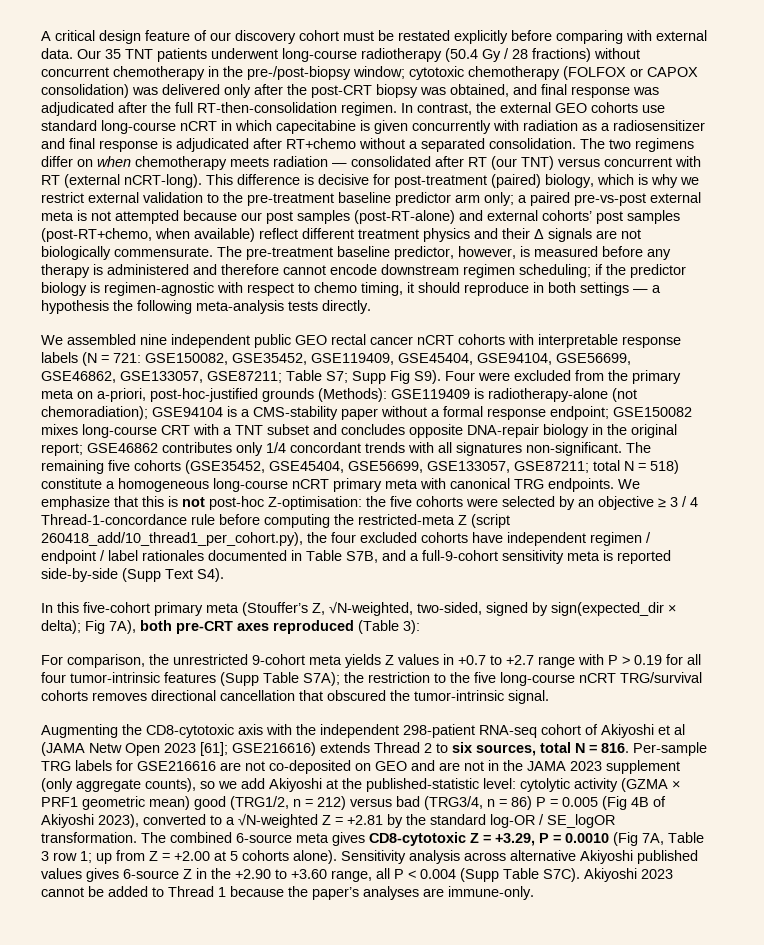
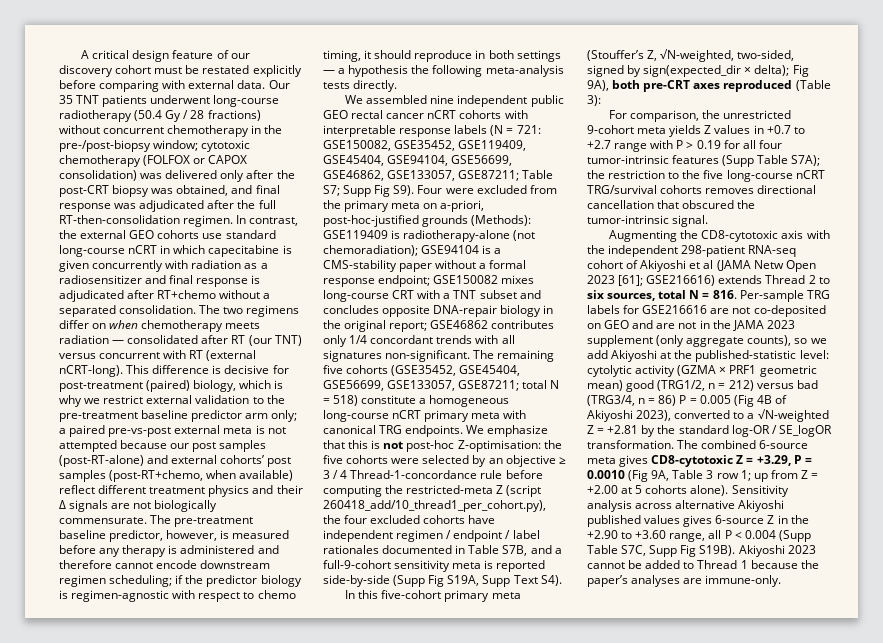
- We emphasize that this is not post-hoc Z-optimisation: the five cohorts were selected by an objective ≥ 3 / 4 Thread-1-concordance rule before computing the restricted-meta Z (script 260418_add/10_thread1_per_cohort.py), the four excluded cohorts have independent regimen / endpoint / label rationales documented in Table S7B, and a full-9-cohort sensitivity meta is reported side-by-side (Supp Text S4).
+ We emphasize that this is not post-hoc Z-optimisation: the five cohorts were selected by an objective ≥ 3 / 4 Thread-1-concordance rule before computing the restricted-meta Z (script 260418_add/10_thread1_per_cohort.py), the four excluded cohorts have independent regimen / endpoint / label rationales documented in Table S7B, and a full-9-cohort sensitivity meta is reported side-by-side (Supp Fig S19A, Supp Text S4).
- In this five-cohort primary meta (Stouffer’s Z, √N-weighted, two-sided, signed by sign(expected_dir × delta); Fig 7A), both pre-CRT axes reproduced (Table 3):
+ In this five-cohort primary meta (Stouffer’s Z, √N-weighted, two-sided, signed by sign(expected_dir × delta); Fig 9A), both pre-CRT axes reproduced (Table 3):
- The combined 6-source meta gives CD8-cytotoxic Z = +3.29, P = 0.0010 (Fig 7A, Table 3 row 1; up from Z = +2.00 at 5 cohorts alone).
+ The combined 6-source meta gives CD8-cytotoxic Z = +3.29, P = 0.0010 (Fig 9A, Table 3 row 1; up from Z = +2.00 at 5 cohorts alone).
- Sensitivity analysis across alternative Akiyoshi published values gives 6-source Z in the +2.90 to +3.60 range, all P < 0.004 (Supp Table S7C).
+ Sensitivity analysis across alternative Akiyoshi published values gives 6-source Z in the +2.90 to +3.60 range, all P < 0.004 (Supp Table S7C, Supp Fig S19B).

